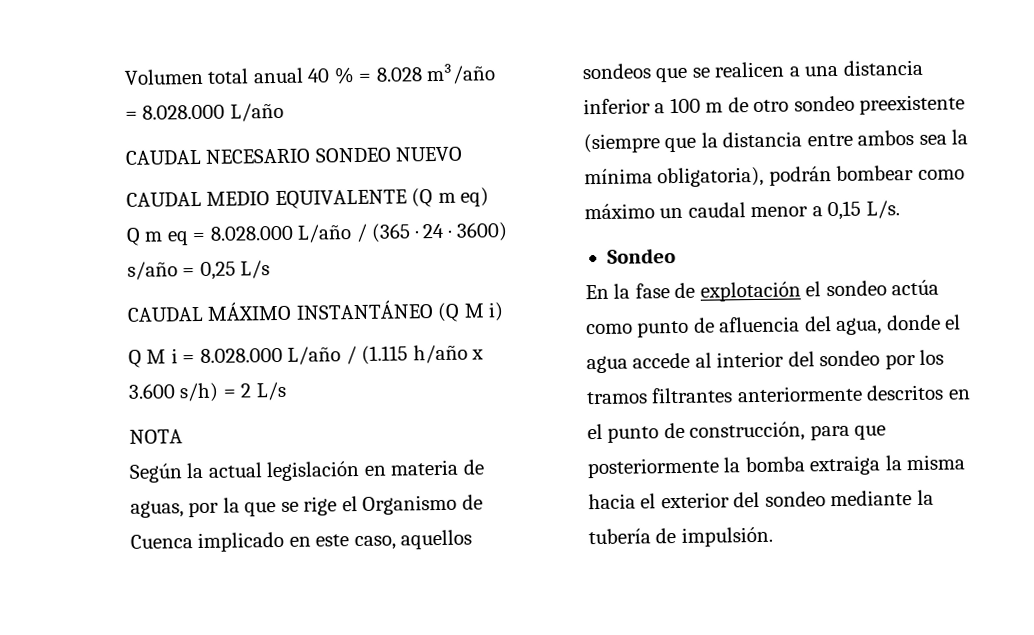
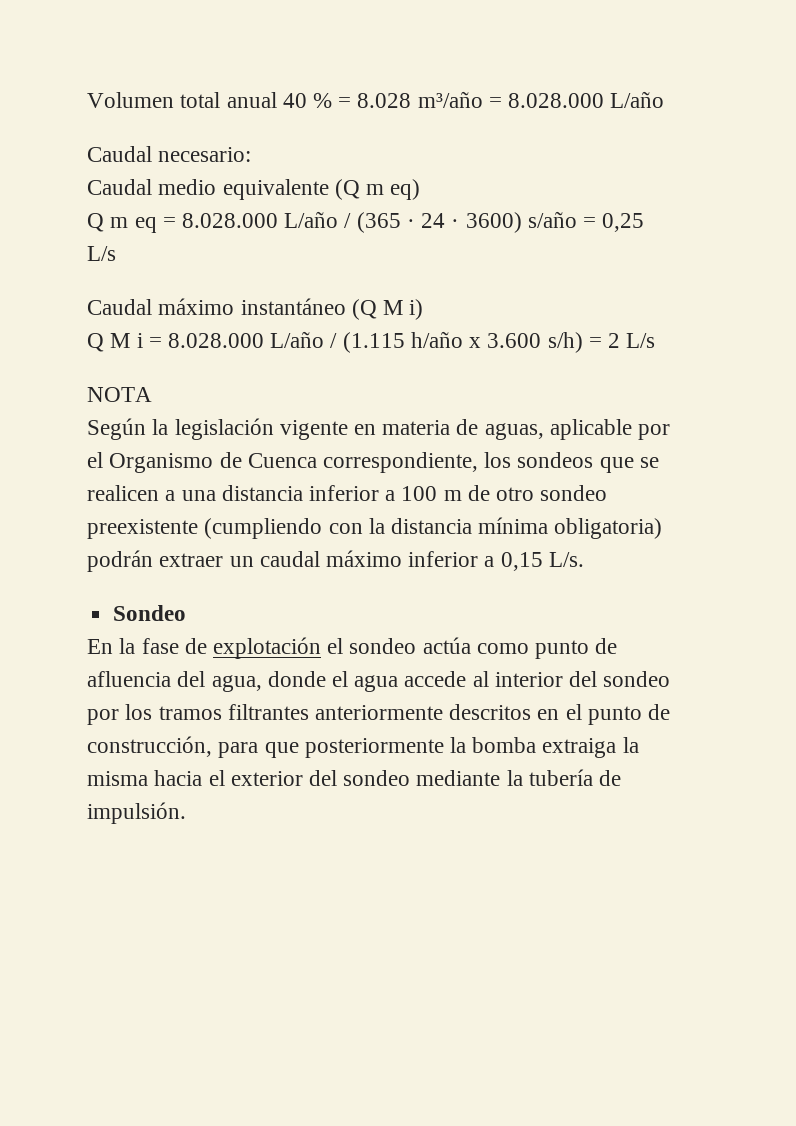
- CAUDAL NECESARIO SONDEO NUEVO
- CAUDAL MEDIO EQUIVALENTE (Q m eq)
+ Caudal necesario:
+ Caudal medio equivalente (Q m eq)
- CAUDAL MÁXIMO INSTANTÁNEO (Q M i)
+ Caudal máximo instantáneo (Q M i)
- Según la actual legislación en materia de aguas, por la que se rige el Organismo de Cuenca implicado en este caso, aquellos sondeos que se realicen a una distancia inferior a 100 m de otro sondeo preexistente (siempre que la distancia entre ambos sea la mínima obligatoria), podrán bombear como máximo un caudal menor a 0,15 L/s.
+ Según la legislación vigente en materia de aguas, aplicable por el Organismo de Cuenca correspondiente, los sondeos que se realicen a una distancia inferior a 100 m de otro sondeo preexistente (cumpliendo con la distancia mínima obligatoria) podrán extraer un caudal máximo inferior a 0,15 L/s.

